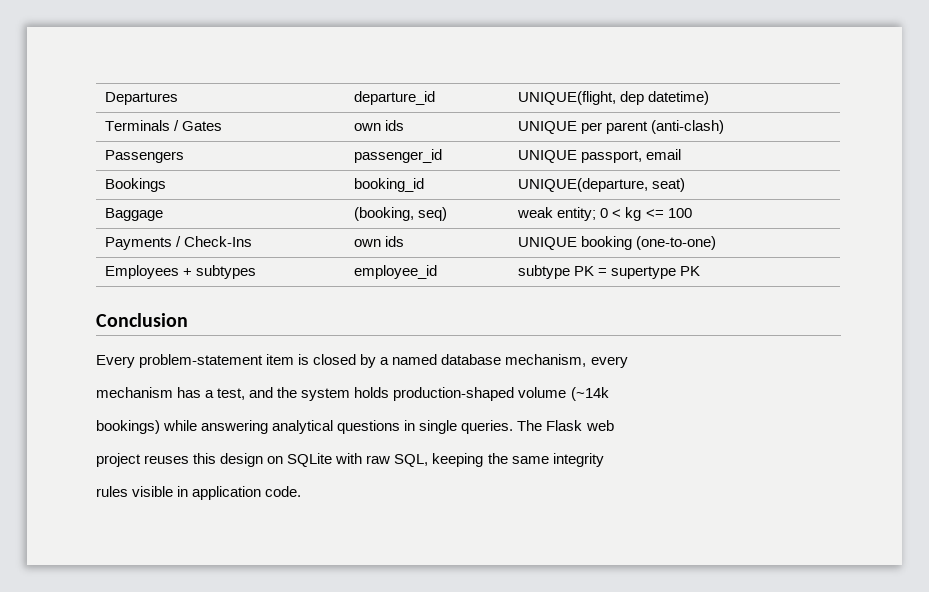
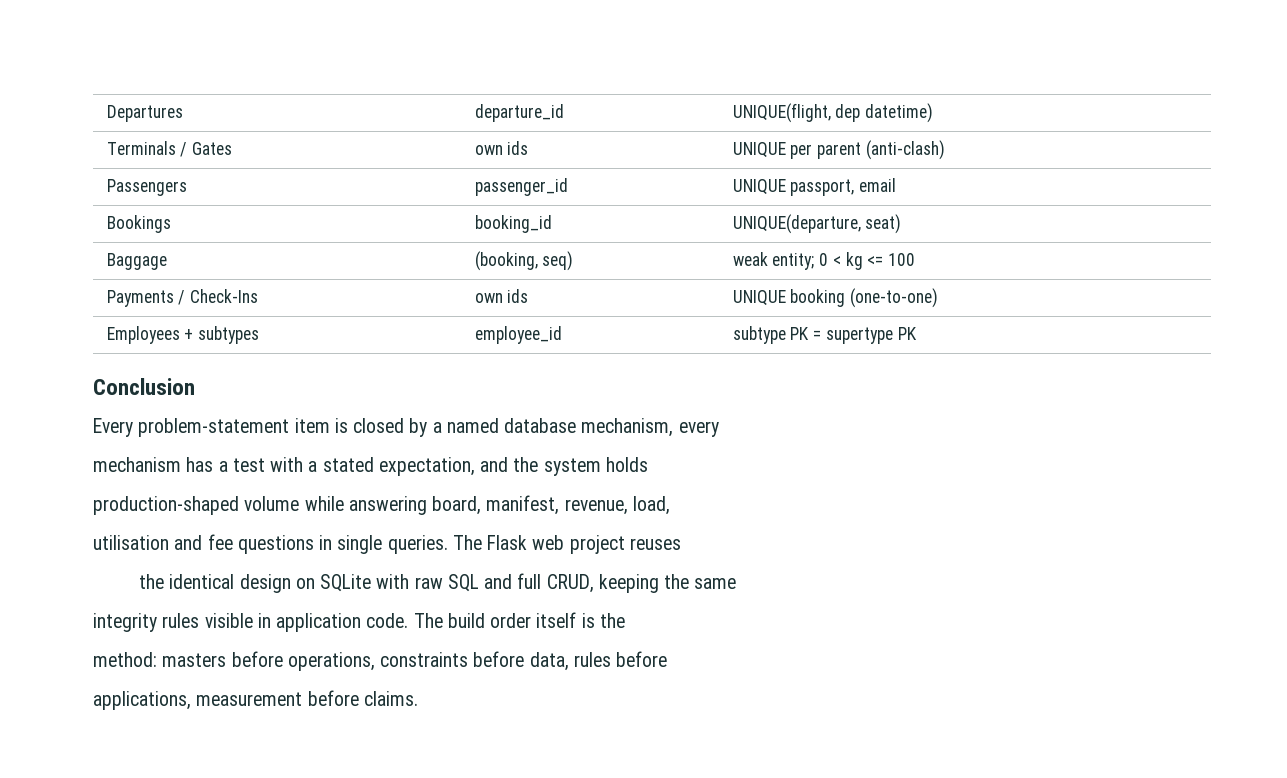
- mechanism has a test, and the system holds production-shaped volume (~14k
- bookings) while answering analytical questions in single queries.
+ mechanism has a test with a stated expectation, and the system holds
+ production-shaped volume while answering board, manifest, revenue, load,
+ utilisation and fee questions in single queries.
- The Flask web
- project reuses this design on SQLite with raw SQL, keeping the same integrity
- rules visible in application code.
+ The Flask web project reuses
+ the identical design on SQLite with raw SQL and full CRUD, keeping the same
+ integrity rules visible in application code.
+ The build order itself is the
+ method: masters before operations, constraints before data, rules before
+ applications, measurement before claims.

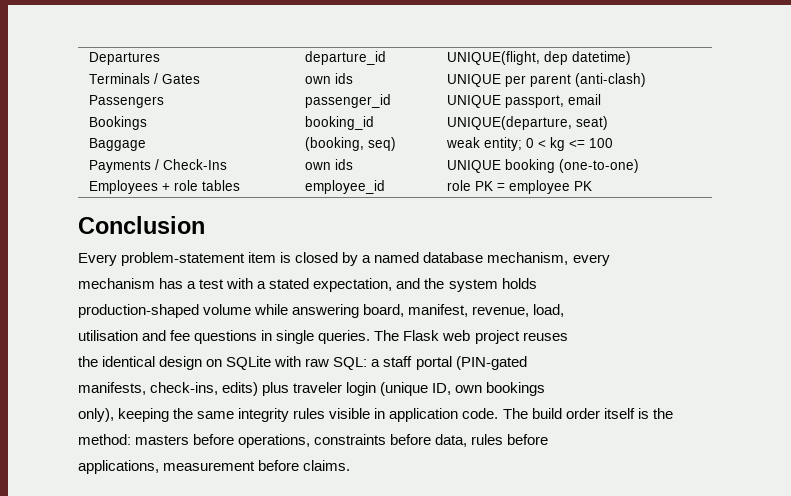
- Employees + subtypes | employee_id | subtype PK = supertype PK
+ Employees + role tables | employee_id | role PK = employee PK
- the identical design on SQLite with raw SQL and full CRUD, keeping the same
- integrity rules visible in application code.
+ the identical design on SQLite with raw SQL: a staff portal (PIN-gated
+ manifests, check-ins, edits) plus traveler login (unique ID, own bookings
+ only), keeping the same integrity rules visible in application code.

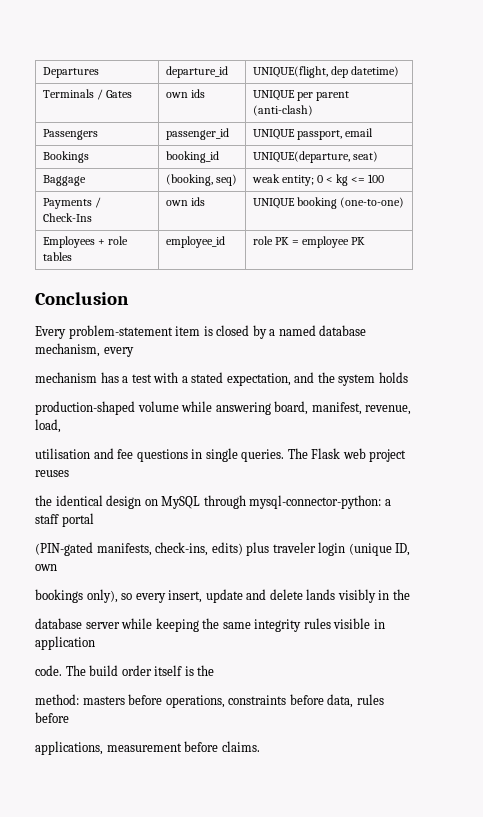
- the identical design on SQLite with raw SQL: a staff portal (PIN-gated
- manifests, check-ins, edits) plus traveler login (unique ID, own bookings
- only), keeping the same integrity rules visible in application code.
+ the identical design on MySQL through mysql-connector-python: a staff portal
+ (PIN-gated manifests, check-ins, edits) plus traveler login (unique ID, own
+ bookings only), so every insert, update and delete lands visibly in the
+ database server while keeping the same integrity rules visible in application
+ code.

